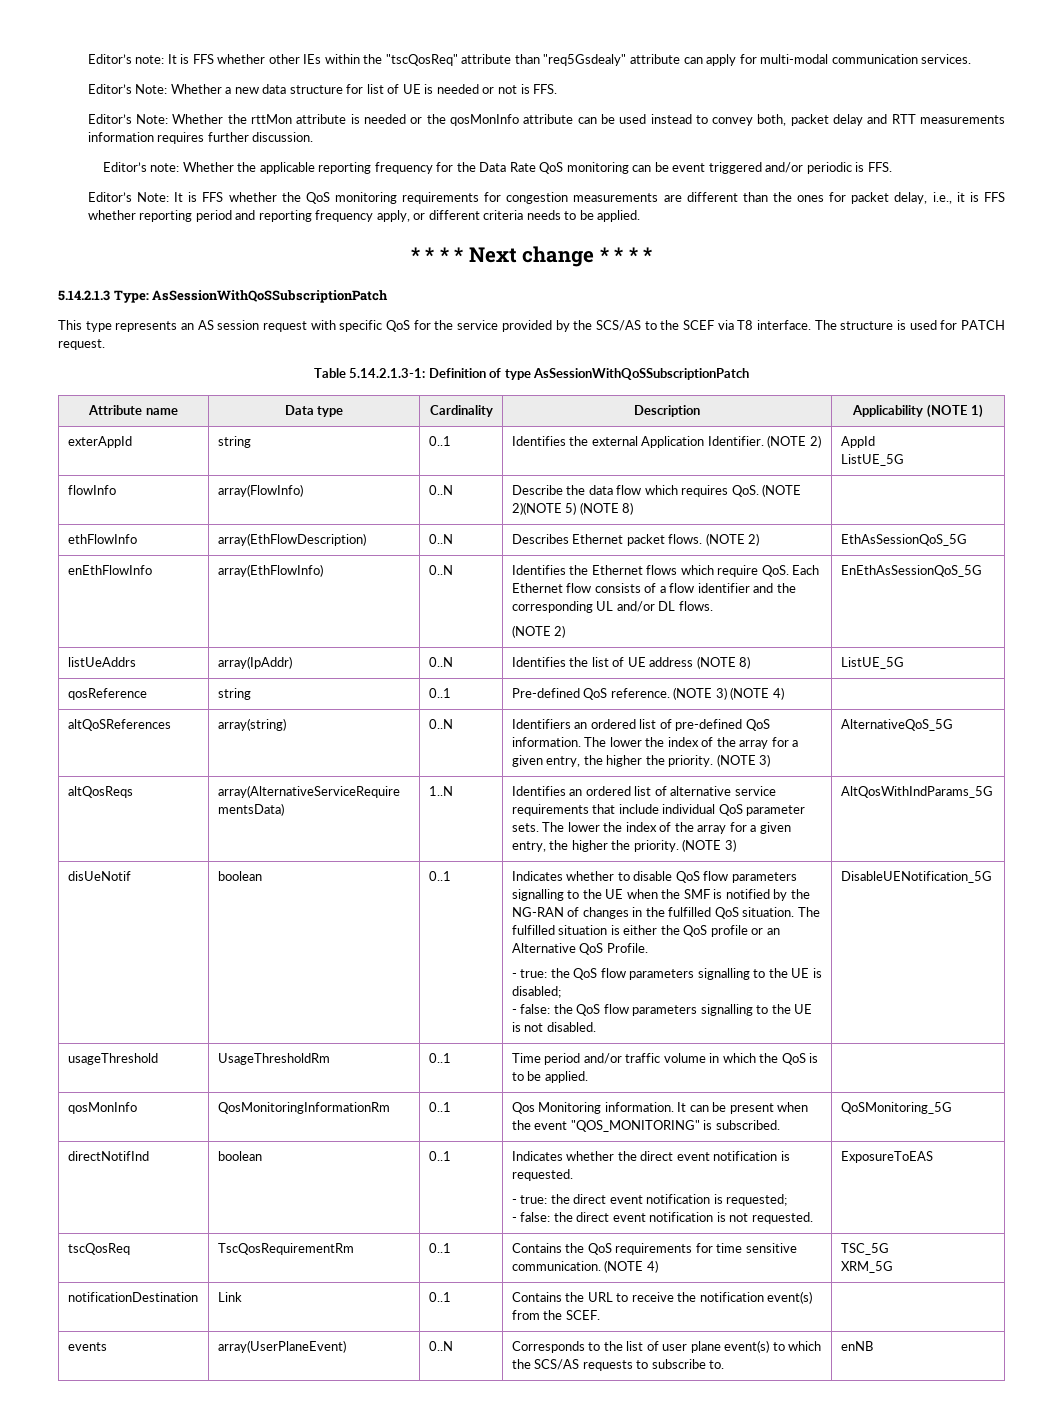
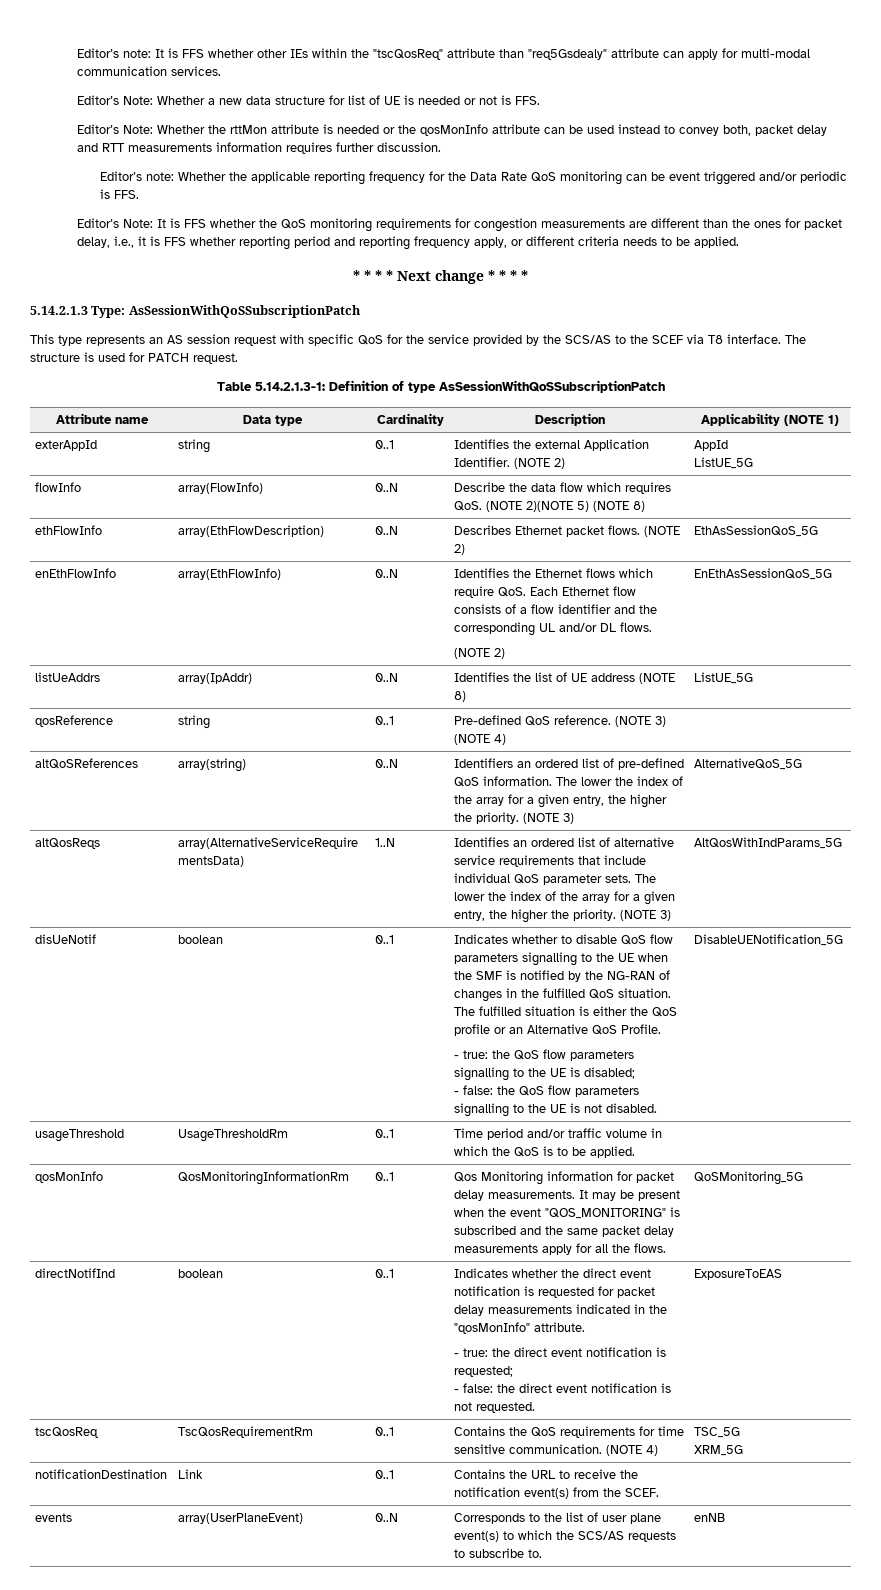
- qosMonInfo | QosMonitoringInformationRm | 0..1 | Qos Monitoring information. It can be present when the event "QOS_MONITORING" is subscribed. | QoSMonitoring_5G
+ qosMonInfo | QosMonitoringInformationRm | 0..1 | Qos Monitoring information for packet delay measurements. It may be present when the event "QOS_MONITORING" is subscribed and the same packet delay measurements apply for all the flows. | QoSMonitoring_5G
- directNotifInd | boolean | 0..1 | Indicates whether the direct event notification is requested.
+ directNotifInd | boolean | 0..1 | Indicates whether the direct event notification is requested for packet delay measurements indicated in the "qosMonInfo" attribute.

